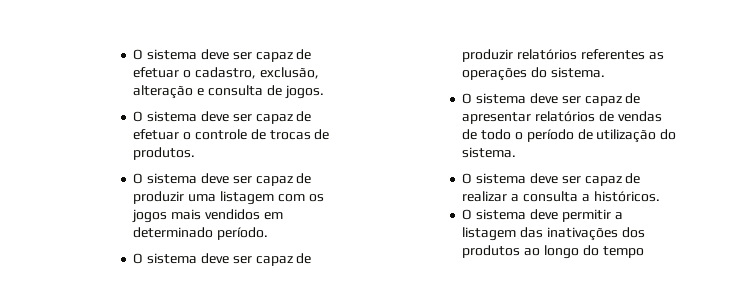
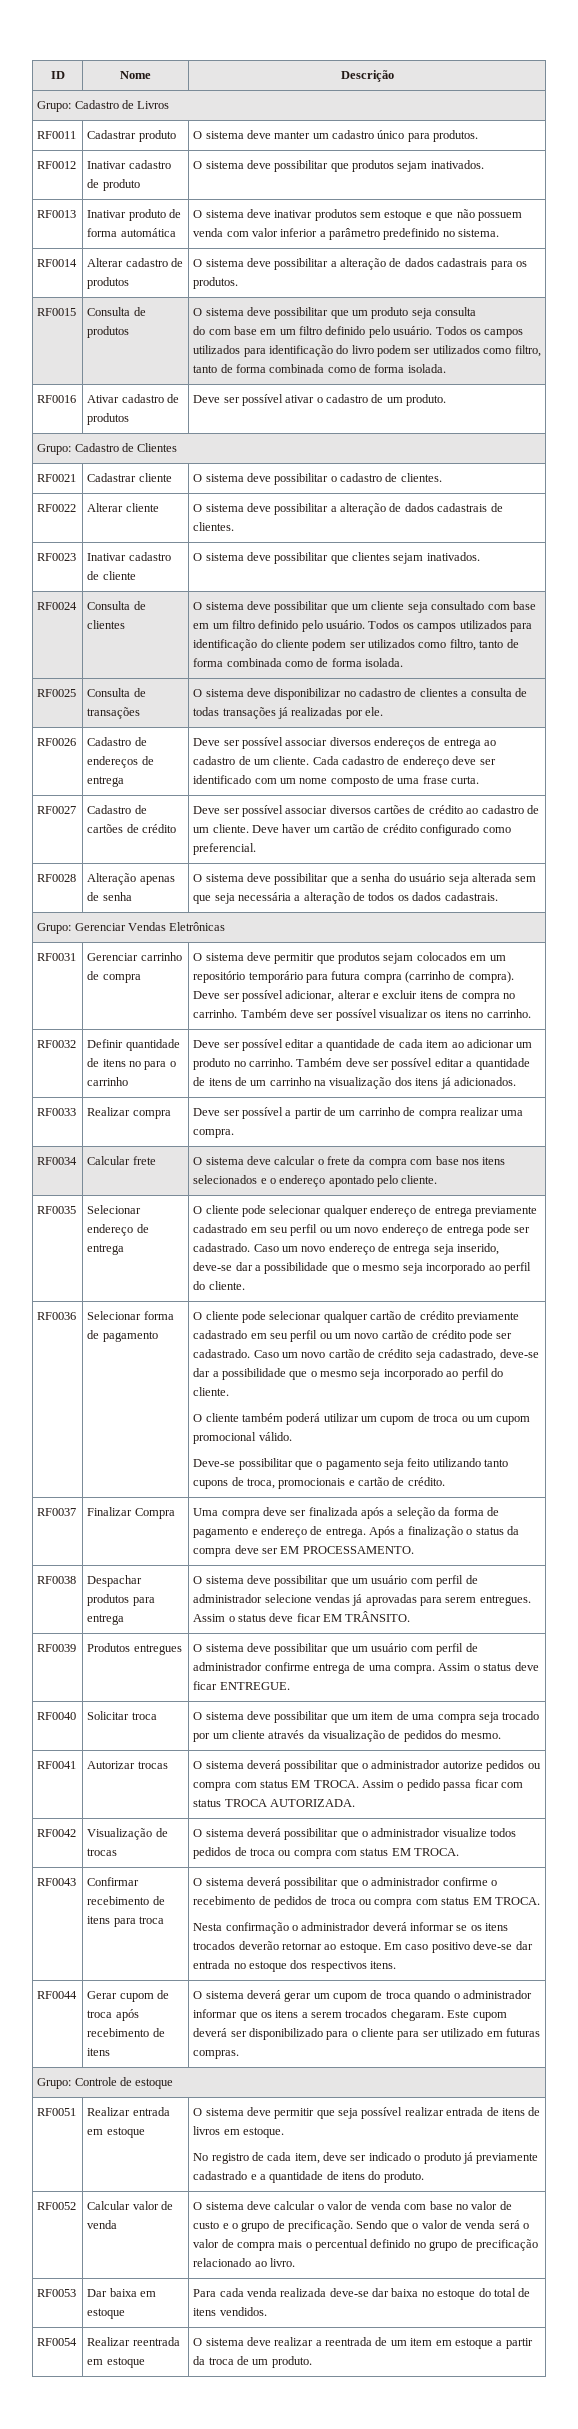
- O sistema deve ser capaz de efetuar o cadastro, exclusão, alteração e consulta de jogos.
- O sistema deve ser capaz de efetuar o controle de trocas de produtos.
- O sistema deve ser capaz de produzir uma listagem com os jogos mais vendidos em determinado período.
- O sistema deve ser capaz de produzir relatórios referentes as operações do sistema.
- O sistema deve ser capaz de apresentar relatórios de vendas de todo o período de utilização do sistema.
- O sistema deve ser capaz de realizar a consulta a históricos.
- O sistema deve permitir a listagem das inativações dos produtos ao longo do tempo
+ ID | Nome | Descrição
+ Grupo: Cadastro de Livros
+ RF0011 | Cadastrar produto | O sistema deve manter um cadastro único para produtos.
+ RF0012 | Inativar cadastro de produto | O sistema deve possibilitar que produtos sejam inativados.
+ RF0013 | Inativar produto de forma automática | O sistema deve inativar produtos sem estoque e que não possuem venda com valor inferior a parâmetro predefinido no sistema.
+ RF0014 | Alterar cadastro de produtos | O sistema deve possibilitar a alteração de dados cadastrais para os produtos.
+ RF0015 | Consulta de produtos | O sistema deve possibilitar que um produto seja consulta
+ do com base em um filtro definido pelo usuário. Todos os campos utilizados para identificação do livro podem ser utilizados como filtro, tanto de forma combinada como de forma isolada.
+ RF0016 | Ativar cadastro de produtos | Deve ser possível ativar o cadastro de um produto.
+ Grupo: Cadastro de Clientes
+ RF0021 | Cadastrar cliente | O sistema deve possibilitar o cadastro de clientes.
+ RF0022 | Alterar cliente | O sistema deve possibilitar a alteração de dados cadastrais de clientes.
+ RF0023 | Inativar cadastro de cliente | O sistema deve possibilitar que clientes sejam inativados.
+ RF0024 | Consulta de clientes | O sistema deve possibilitar que um cliente seja consultado com base em um filtro definido pelo usuário. Todos os campos utilizados para identificação do cliente podem ser utilizados como filtro, tanto de forma combinada como de forma isolada.
+ RF0025 | Consulta de transações | O sistema deve disponibilizar no cadastro de clientes a consulta de todas transações já realizadas por ele.
+ RF0026 | Cadastro de endereços de entrega | Deve ser possível associar diversos endereços de entrega ao cadastro de um cliente. Cada cadastro de endereço deve ser identificado com um nome composto de uma frase curta.
+ RF0027 | Cadastro de cartões de crédito | Deve ser possível associar diversos cartões de crédito ao cadastro de um cliente. Deve haver um cartão de crédito configurado como preferencial.
+ RF0028 | Alteração apenas de senha | O sistema deve possibilitar que a senha do usuário seja alterada sem que seja necessária a alteração de todos os dados cadastrais.
+ Grupo: Gerenciar Vendas Eletrônicas
+ RF0031 | Gerenciar carrinho de compra | O sistema deve permitir que produtos sejam colocados em um repositório temporário para futura compra (carrinho de compra). Deve ser possível adicionar, alterar e excluir itens de compra no carrinho. Também deve ser possível visualizar os itens no carrinho.
+ RF0032 | Definir quantidade de itens no para o carrinho | Deve ser possível editar a quantidade de cada item ao adicionar um produto no carrinho. Também deve ser possível editar a quantidade de itens de um carrinho na visualização dos itens já adicionados.
+ RF0033 | Realizar compra | Deve ser possível a partir de um carrinho de compra realizar uma compra.
+ RF0034 | Calcular frete | O sistema deve calcular o frete da compra com base nos itens selecionados e o endereço apontado pelo cliente.
+ RF0035 | Selecionar endereço de entrega | O cliente pode selecionar qualquer endereço de entrega previamente cadastrado em seu perfil ou um novo endereço de entrega pode ser cadastrado. Caso um novo endereço de entrega seja inserido, deve-se dar a possibilidade que o mesmo seja incorporado ao perfil do cliente.
+ RF0036 | Selecionar forma de pagamento | O cliente pode selecionar qualquer cartão de crédito previamente cadastrado em seu perfil ou um novo cartão de crédito pode ser cadastrado. Caso um novo cartão de crédito seja cadastrado, deve-se dar a possibilidade que o mesmo seja incorporado ao perfil do cliente.
+ O cliente também poderá utilizar um cupom de troca ou um cupom promocional válido.
+ Deve-se possibilitar que o pagamento seja feito utilizando tanto cupons de troca, promocionais e cartão de crédito.
+ RF0037 | Finalizar Compra | Uma compra deve ser finalizada após a seleção da forma de pagamento e endereço de entrega. Após a finalização o status da compra deve ser EM PROCESSAMENTO.
+ RF0038 | Despachar produtos para entrega | O sistema deve possibilitar que um usuário com perfil de administrador selecione vendas já aprovadas para serem entregues. Assim o status deve ficar EM TRÂNSITO.
+ RF0039 | Produtos entregues | O sistema deve possibilitar que um usuário com perfil de administrador confirme entrega de uma compra. Assim o status deve ficar ENTREGUE.
+ RF0040 | Solicitar troca | O sistema deve possibilitar que um item de uma compra seja trocado por um cliente através da visualização de pedidos do mesmo.
+ RF0041 | Autorizar trocas | O sistema deverá possibilitar que o administrador autorize pedidos ou compra com status EM TROCA. Assim o pedido passa ficar com status TROCA AUTORIZADA.
+ RF0042 | Visualização de trocas | O sistema deverá possibilitar que o administrador visualize todos pedidos de troca ou compra com status EM TROCA.
+ RF0043 | Confirmar recebimento de itens para troca | O sistema deverá possibilitar que o administrador confirme o recebimento de pedidos de troca ou compra com status EM TROCA.
+ Nesta confirmação o administrador deverá informar se os itens trocados deverão retornar ao estoque. Em caso positivo deve-se dar entrada no estoque dos respectivos itens.
+ RF0044 | Gerar cupom de troca após recebimento de itens | O sistema deverá gerar um cupom de troca quando o administrador informar que os itens a serem trocados chegaram. Este cupom deverá ser disponibilizado para o cliente para ser utilizado em futuras compras.
+ Grupo: Controle de estoque
+ RF0051 | Realizar entrada em estoque | O sistema deve permitir que seja possível realizar entrada de itens de livros em estoque.
+ No registro de cada item, deve ser indicado o produto já previamente cadastrado e a quantidade de itens do produto.
+ RF0052 | Calcular valor de venda | O sistema deve calcular o valor de venda com base no valor de custo e o grupo de precificação. Sendo que o valor de venda será o valor de compra mais o percentual definido no grupo de precificação relacionado ao livro.
+ RF0053 | Dar baixa em estoque | Para cada venda realizada deve-se dar baixa no estoque do total de itens vendidos.
+ RF0054 | Realizar reentrada em estoque | O sistema deve realizar a reentrada de um item em estoque a partir da troca de um produto.

